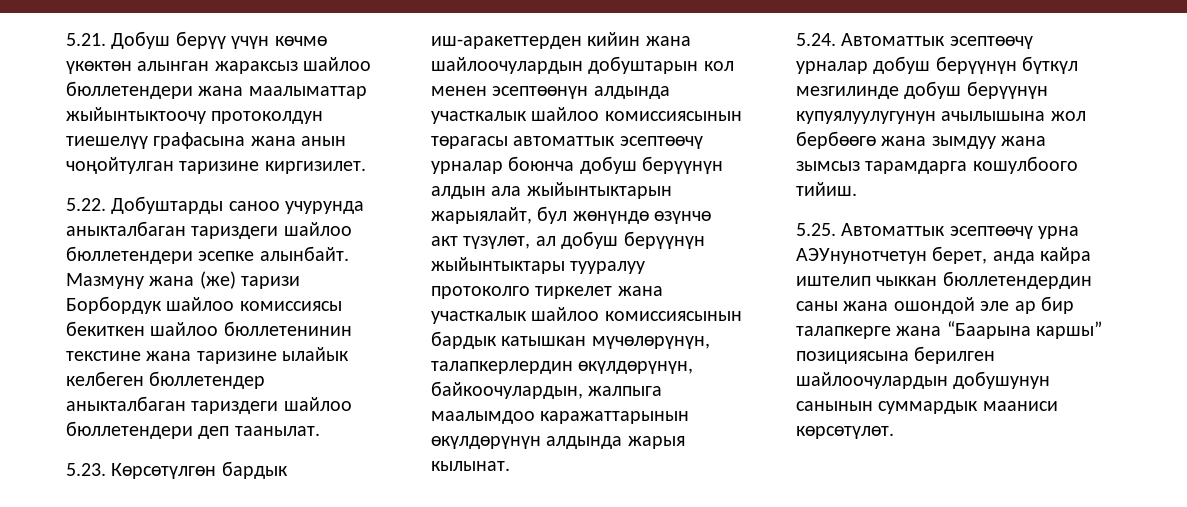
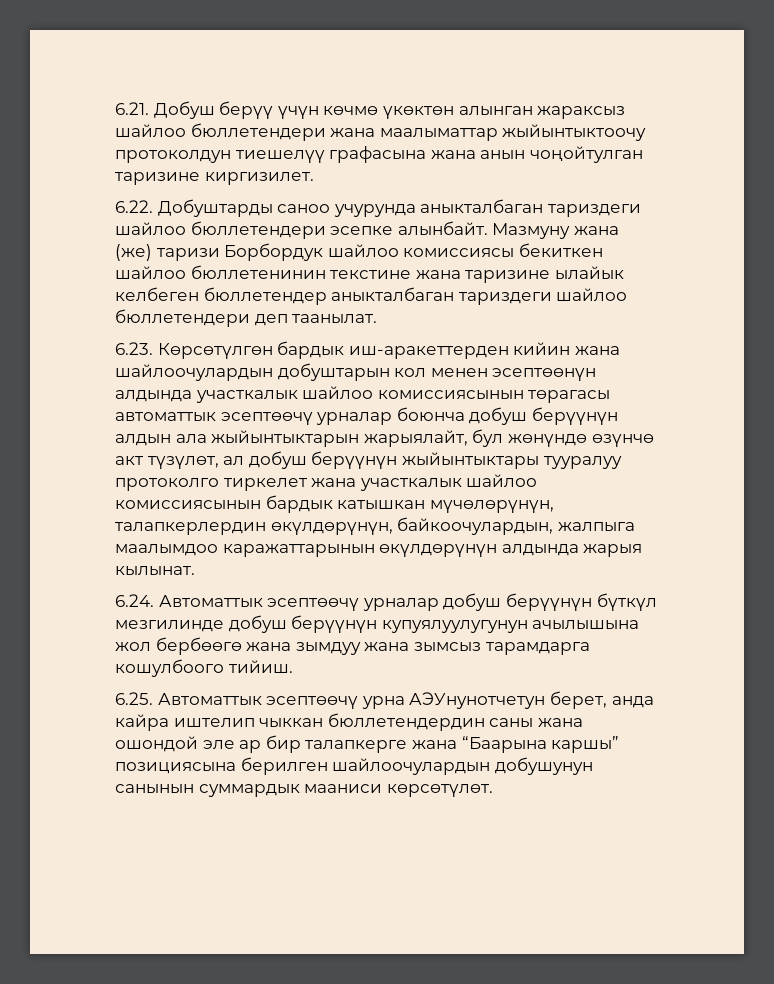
- 5.21. Добуш берүү үчүн көчмө үкөктөн алынган жараксыз шайлоо бюллетендери жана маалыматтар жыйынтыктоочу протоколдун тиешелүү графасына жана анын чоңойтулган таризине киргизилет.
+ 6.21. Добуш берүү үчүн көчмө үкөктөн алынган жараксыз шайлоо бюллетендери жана маалыматтар жыйынтыктоочу протоколдун тиешелүү графасына жана анын чоңойтулган таризине киргизилет.
- 5.22. Добуштарды саноо учурунда аныкталбаган тариздеги шайлоо бюллетендери эсепке алынбайт.
+ 6.22. Добуштарды саноо учурунда аныкталбаган тариздеги шайлоо бюллетендери эсепке алынбайт.
- 5.23. Көрсөтүлгөн бардык иш-аракеттерден кийин жана шайлоочулардын добуштарын кол менен эсептөөнүн алдында участкалык шайлоо комиссиясынын төрагасы автоматтык эсептөөчү урналар боюнча добуш берүүнүн алдын ала жыйынтыктарын жарыялайт, бул жөнүндө өзүнчө акт түзүлөт, ал добуш берүүнүн жыйынтыктары тууралуу протоколго тиркелет жана участкалык шайлоо комиссиясынын бардык катышкан мүчөлөрүнүн, талапкерлердин өкүлдөрүнүн, байкоочулардын, жалпыга маалымдоо каражаттарынын өкүлдөрүнүн алдында жарыя кылынат.
+ 6.23. Көрсөтүлгөн бардык иш-аракеттерден кийин жана шайлоочулардын добуштарын кол менен эсептөөнүн алдында участкалык шайлоо комиссиясынын төрагасы автоматтык эсептөөчү урналар боюнча добуш берүүнүн алдын ала жыйынтыктарын жарыялайт, бул жөнүндө өзүнчө акт түзүлөт, ал добуш берүүнүн жыйынтыктары тууралуу протоколго тиркелет жана участкалык шайлоо комиссиясынын бардык катышкан мүчөлөрүнүн, талапкерлердин өкүлдөрүнүн, байкоочулардын, жалпыга маалымдоо каражаттарынын өкүлдөрүнүн алдында жарыя кылынат.
- 5.24. Автоматтык эсептөөчү урналар добуш берүүнүн бүткүл мезгилинде добуш берүүнүн купуялуулугунун ачылышына жол бербөөгө жана зымдуу жана зымсыз тарамдарга кошулбоого тийиш.
+ 6.24. Автоматтык эсептөөчү урналар добуш берүүнүн бүткүл мезгилинде добуш берүүнүн купуялуулугунун ачылышына жол бербөөгө жана зымдуу жана зымсыз тарамдарга кошулбоого тийиш.
- 5.25. Автоматтык эсептөөчү урна АЭУнунотчетун берет, анда кайра иштелип чыккан бюллетендердин саны жана ошондой эле ар бир талапкерге жана “Баарына каршы” позициясына берилген шайлоочулардын добушунун санынын суммардык мааниси көрсөтүлөт.
+ 6.25. Автоматтык эсептөөчү урна АЭУнунотчетун берет, анда кайра иштелип чыккан бюллетендердин саны жана ошондой эле ар бир талапкерге жана “Баарына каршы” позициясына берилген шайлоочулардын добушунун санынын суммардык мааниси көрсөтүлөт.

